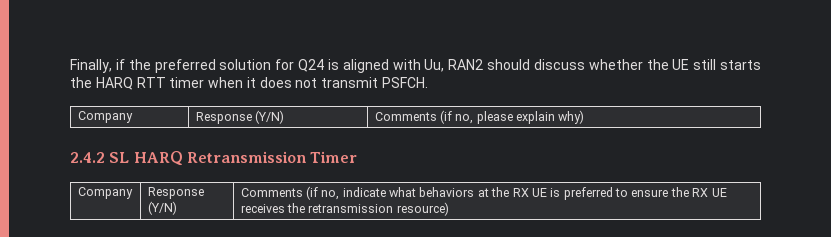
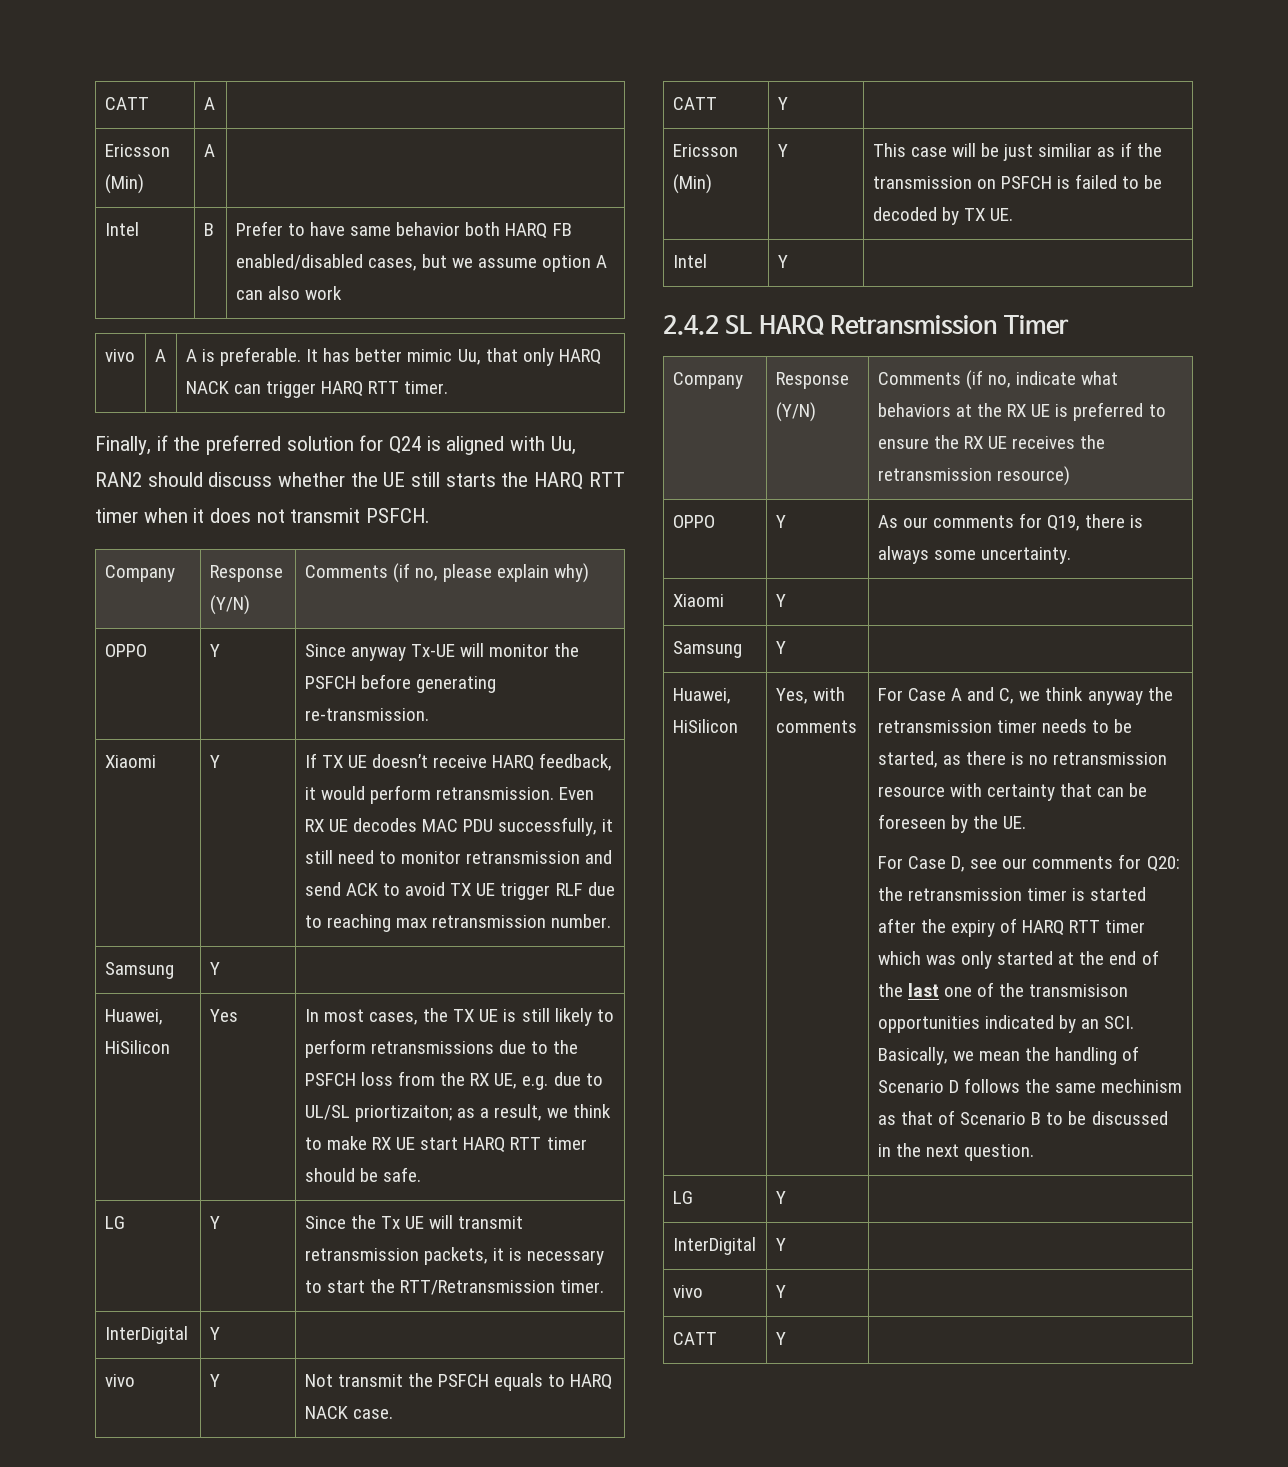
+ CATT | A |
+ Ericsson (Min) | A |
+ Intel | B | Prefer to have same behavior both HARQ FB enabled/disabled cases, but we assume option A can also work
+ vivo | A | A is preferable. It has better mimic Uu, that only HARQ NACK can trigger HARQ RTT timer.
+ OPPO | Y | Since anyway Tx-UE will monitor the PSFCH before generating re-transmission.
+ Xiaomi | Y | If TX UE doesn’t receive HARQ feedback, it would perform retransmission. Even RX UE decodes MAC PDU successfully, it still need to monitor retransmission and send ACK to avoid TX UE trigger RLF due to reaching max retransmission number.
+ Samsung | Y |
+ Huawei, HiSilicon | Yes | In most cases, the TX UE is still likely to perform retransmissions due to the PSFCH loss from the RX UE, e.g. due to UL/SL priortizaiton; as a result, we think to make RX UE start HARQ RTT timer should be safe.
+ LG | Y | Since the Tx UE will transmit retransmission packets, it is necessary to start the RTT/Retransmission timer.
+ InterDigital | Y |
+ vivo | Y | Not transmit the PSFCH equals to HARQ NACK case.
+ CATT | Y |
+ Ericsson (Min) | Y | This case will be just similiar as if the transmission on PSFCH is failed to be decoded by TX UE.
+ Intel | Y |
+ OPPO | Y | As our comments for Q19, there is always some uncertainty.
+ Xiaomi | Y |
+ Samsung | Y |
+ Huawei, HiSilicon | Yes, with comments | For Case A and C, we think anyway the retransmission timer needs to be started, as there is no retransmission resource with certainty that can be foreseen by the UE.
+ For Case D, see our comments for Q20: the retransmission timer is started after the expiry of HARQ RTT timer which was only started at the end of the last one of the transmisison opportunities indicated by an SCI. Basically, we mean the handling of Scenario D follows the same mechinism as that of Scenario B to be discussed in the next question.
+ LG | Y |
+ InterDigital | Y |
+ vivo | Y |
+ CATT | Y |

